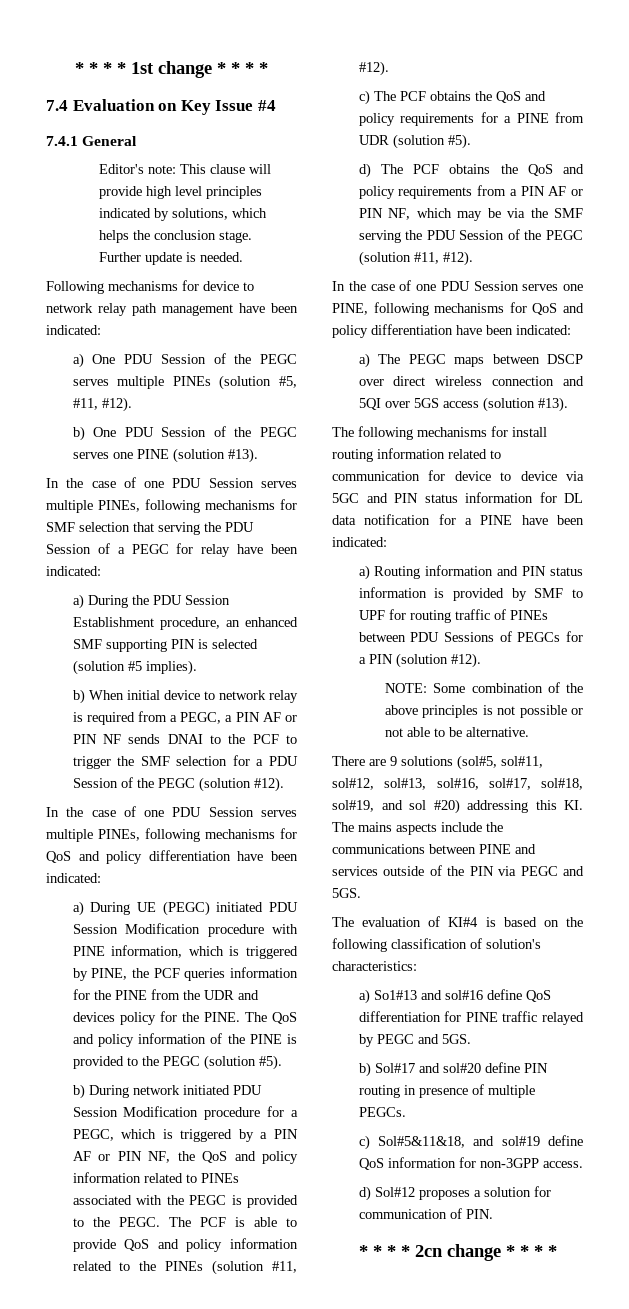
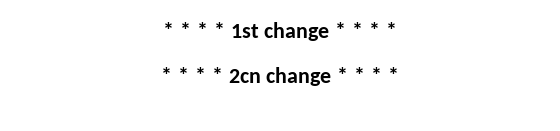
- 7.4 Evaluation on Key Issue #4
- 7.4.1 General
- Editor's note: This clause will provide high level principles indicated by solutions, which helps the conclusion stage. Further update is needed.
- Following mechanisms for device to network relay path management have been indicated:
- a) One PDU Session of the PEGC serves multiple PINEs (solution #5, #11, #12).
- b) One PDU Session of the PEGC serves one PINE (solution #13).
- In the case of one PDU Session serves multiple PINEs, following mechanisms for SMF selection that serving the PDU Session of a PEGC for relay have been indicated:
- a) During the PDU Session Establishment procedure, an enhanced SMF supporting PIN is selected (solution #5 implies).
- b) When initial device to network relay is required from a PEGC, a PIN AF or PIN NF sends DNAI to the PCF to trigger the SMF selection for a PDU Session of the PEGC (solution #12).
- In the case of one PDU Session serves multiple PINEs, following mechanisms for QoS and policy differentiation have been indicated:
- a) During UE (PEGC) initiated PDU Session Modification procedure with PINE information, which is triggered by PINE, the PCF queries information for the PINE from the UDR and devices policy for the PINE. The QoS and policy information of the PINE is provided to the PEGC (solution #5).
- b) During network initiated PDU Session Modification procedure for a PEGC, which is triggered by a PIN AF or PIN NF, the QoS and policy information related to PINEs associated with the PEGC is provided to the PEGC. The PCF is able to provide QoS and policy information related to the PINEs (solution #11, #12).
- c) The PCF obtains the QoS and policy requirements for a PINE from UDR (solution #5).
- d) The PCF obtains the QoS and policy requirements from a PIN AF or PIN NF, which may be via the SMF serving the PDU Session of the PEGC (solution #11, #12).
- In the case of one PDU Session serves one PINE, following mechanisms for QoS and policy differentiation have been indicated:
- a) The PEGC maps between DSCP over direct wireless connection and 5QI over 5GS access (solution #13).
- The following mechanisms for install routing information related to communication for device to device via 5GC and PIN status information for DL data notification for a PINE have been indicated:
- a) Routing information and PIN status information is provided by SMF to UPF for routing traffic of PINEs between PDU Sessions of PEGCs for a PIN (solution #12).
- NOTE: Some combination of the above principles is not possible or not able to be alternative.
- There are 9 solutions (sol#5, sol#11, sol#12, sol#13, sol#16, sol#17, sol#18, sol#19, and sol #20) addressing this KI. The mains aspects include the communications between PINE and services outside of the PIN via PEGC and 5GS.
- The evaluation of KI#4 is based on the following classification of solution's characteristics:
- a) So1#13 and sol#16 define QoS differentiation for PINE traffic relayed by PEGC and 5GS.
- b) Sol#17 and sol#20 define PIN routing in presence of multiple PEGCs.
- c) Sol#5&11&18, and sol#19 define QoS information for non-3GPP access.
- d) Sol#12 proposes a solution for communication of PIN.

